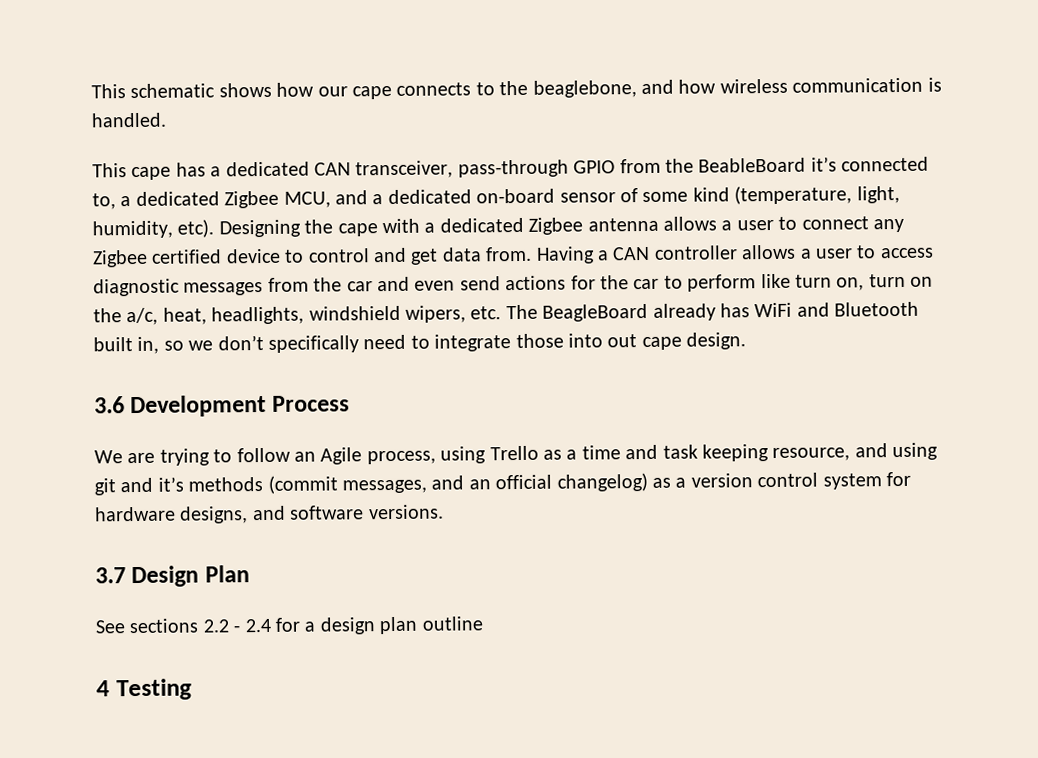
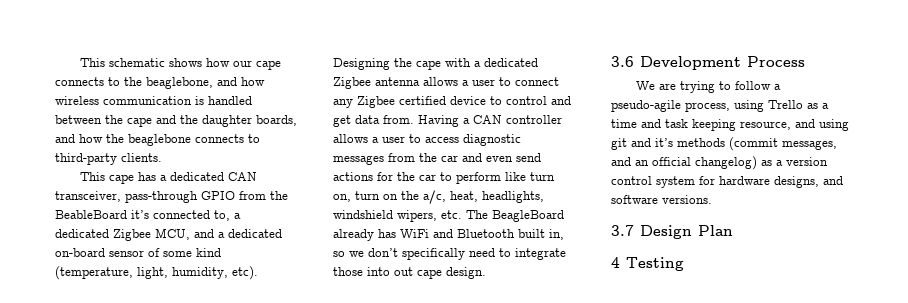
- This schematic shows how our cape connects to the beaglebone, and how wireless communication is handled.
+ This schematic shows how our cape connects to the beaglebone, and how wireless communication is handled between the cape and the daughter boards, and how the beaglebone connects to third-party clients.
- We are trying to follow an Agile process, using Trello as a time and task keeping resource, and using git and it’s methods (commit messages, and an official changelog) as a version control system for hardware designs, and software versions.
+ We are trying to follow a pseudo-agile process, using Trello as a time and task keeping resource, and using git and it’s methods (commit messages, and an official changelog) as a version control system for hardware designs, and software versions.
- See sections 2.2 - 2.4 for a design plan outline

